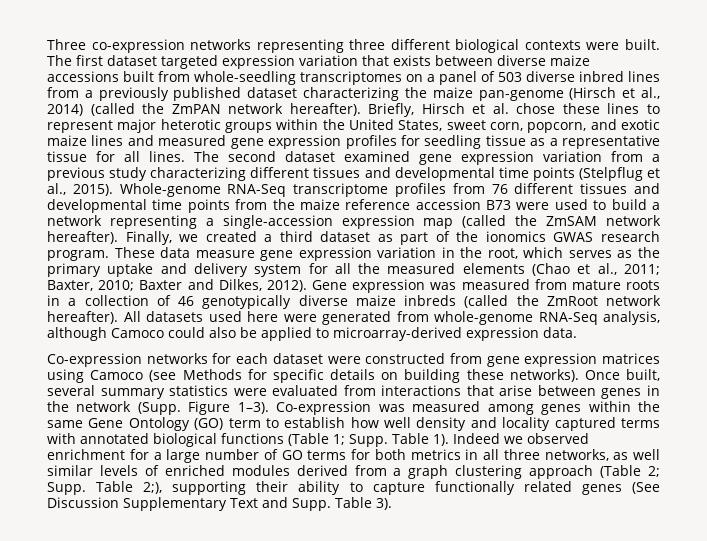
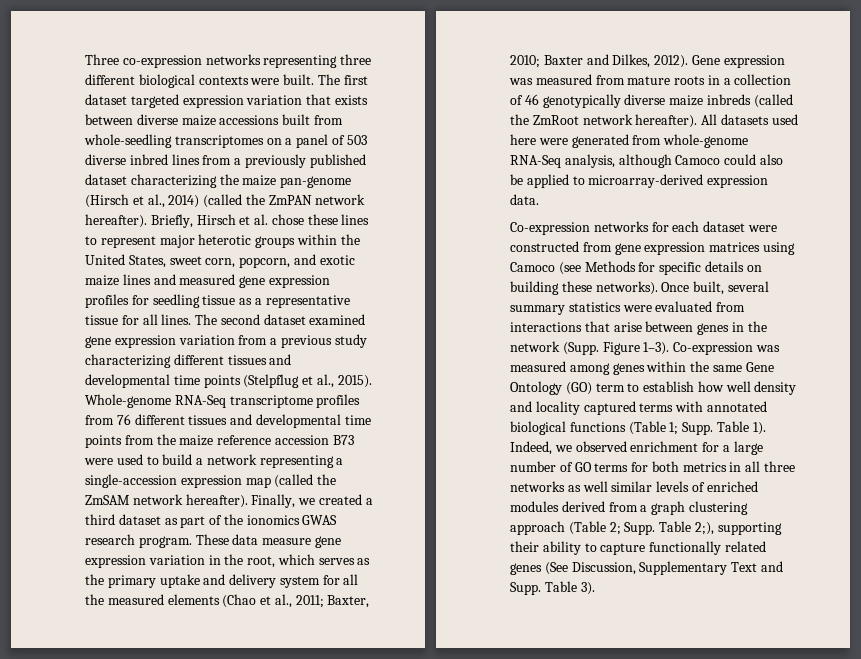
- Indeed we observed enrichment for a large number of GO terms for both metrics in all three networks, as well similar levels of enriched modules derived from a graph clustering approach (Table 2; Supp.
+ Indeed, we observed enrichment for a large number of GO terms for both metrics in all three networks as well similar levels of enriched modules derived from a graph clustering approach (Table 2; Supp.
- Table 2;), supporting their ability to capture functionally related genes (See Discussion Supplementary Text and Supp.
+ Table 2;), supporting their ability to capture functionally related genes (See Discussion, Supplementary Text and Supp.

